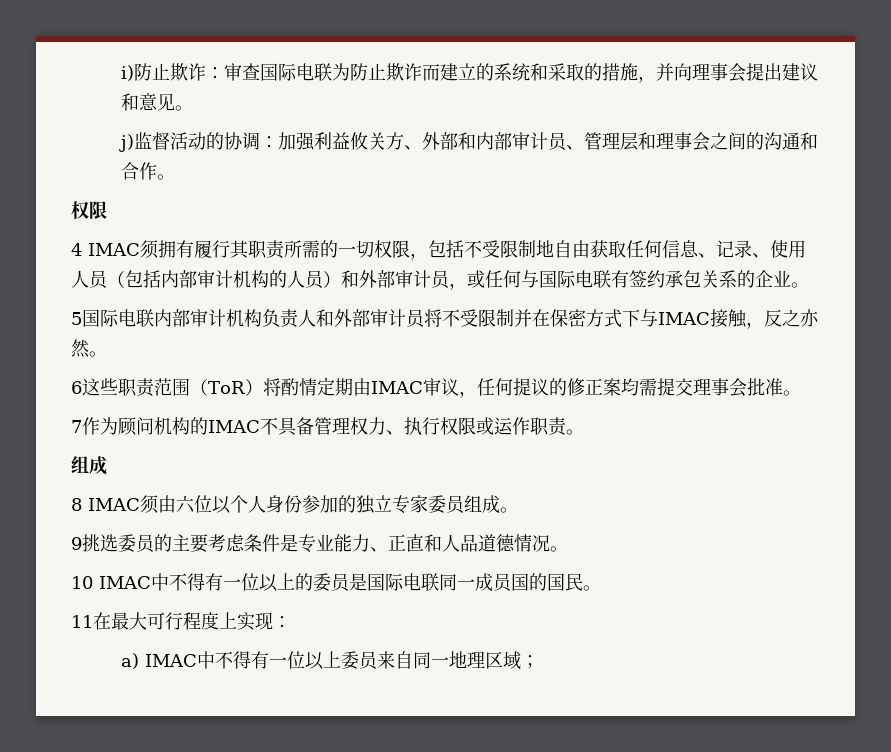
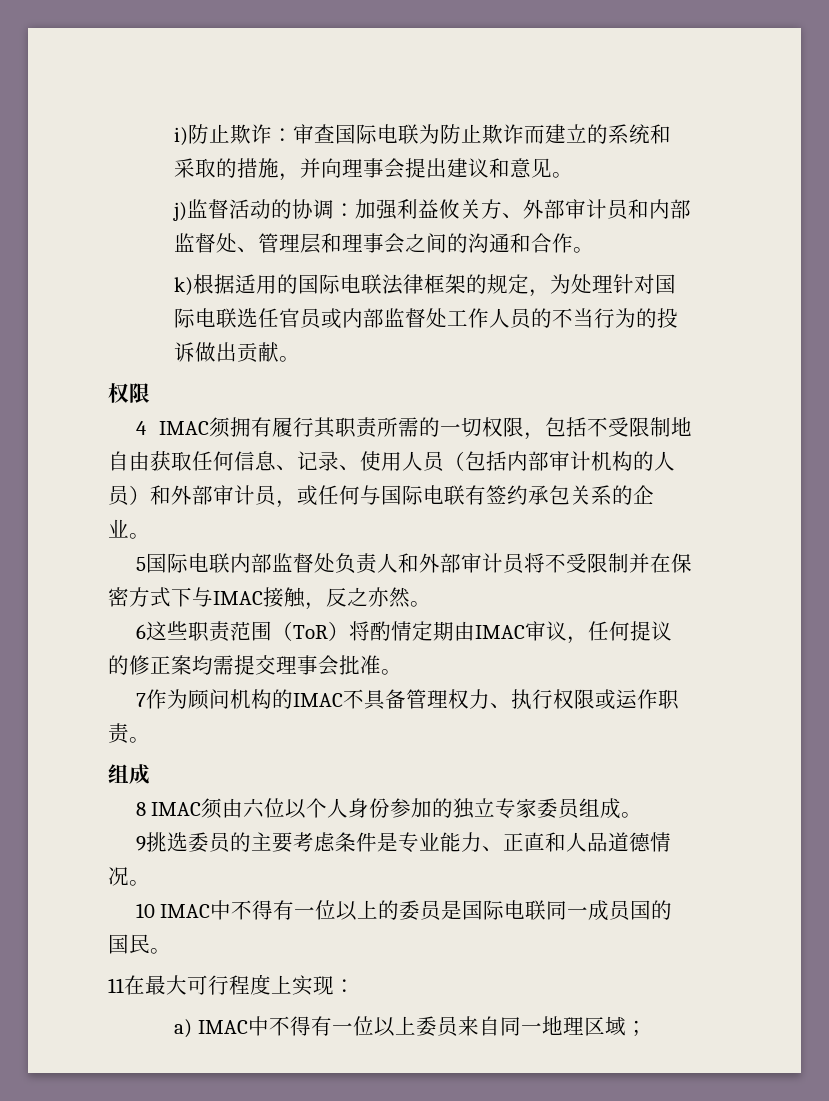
- j)监督活动的协调：加强利益攸关方、外部和内部审计员、管理层和理事会之间的沟通和合作。
+ j)监督活动的协调：加强利益攸关方、外部审计员和内部监督处、管理层和理事会之间的沟通和合作。
+ k)根据适用的国际电联法律框架的规定，为处理针对国际电联选任官员或内部监督处工作人员的不当行为的投诉做出贡献。
- 5国际电联内部审计机构负责人和外部审计员将不受限制并在保密方式下与IMAC接触，反之亦然。
+ 5国际电联内部监督处负责人和外部审计员将不受限制并在保密方式下与IMAC接触，反之亦然。

